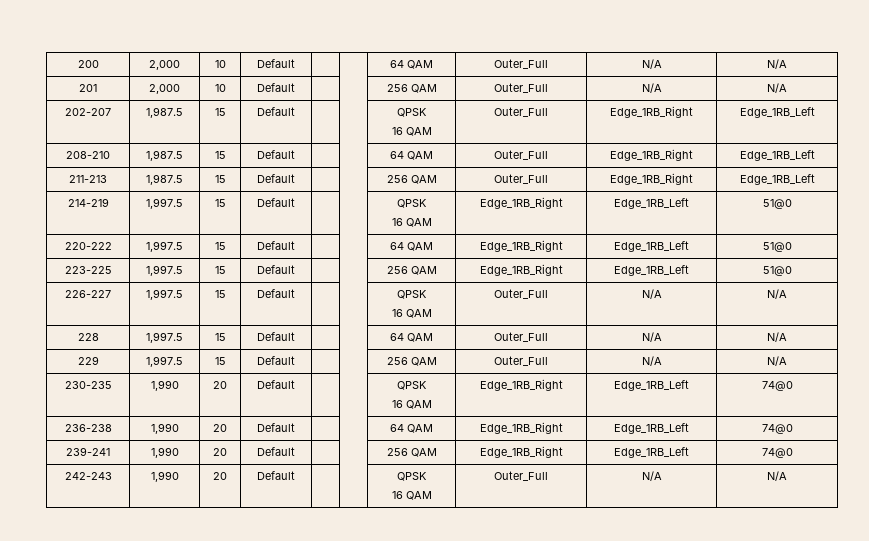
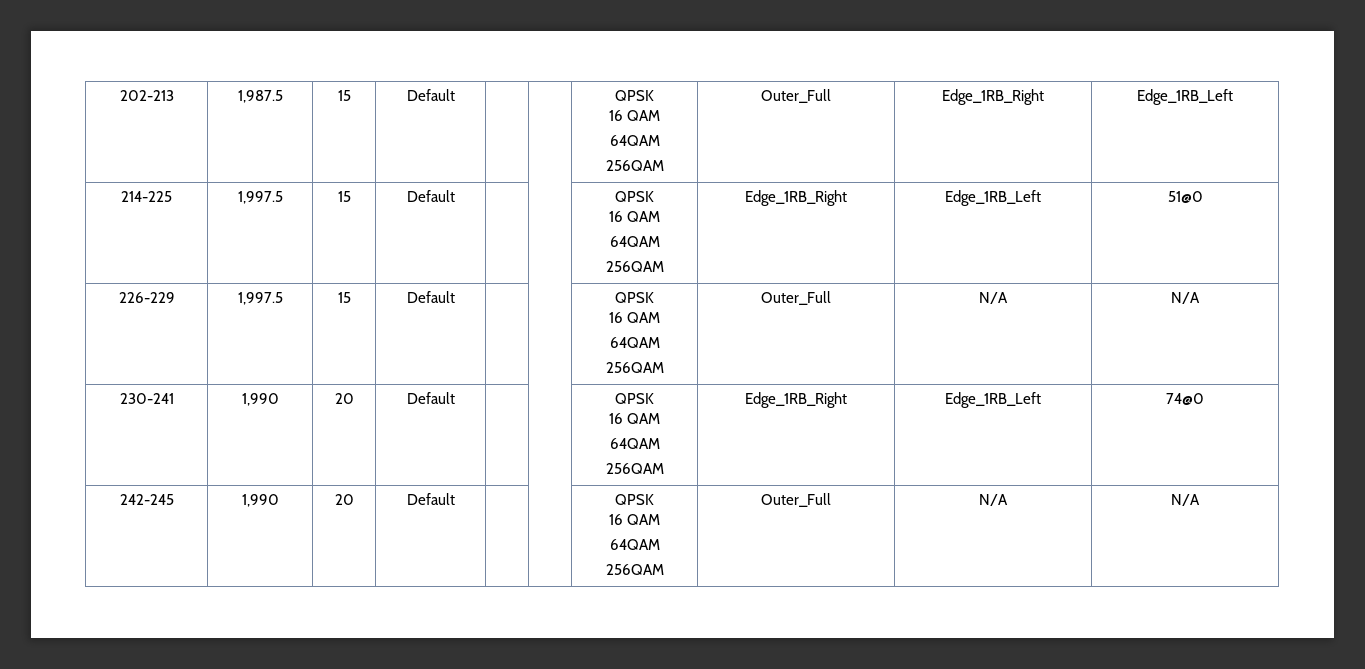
- 200 | 2,000 | 10 | Default | | | 64 QAM | Outer_Full | N/A | N/A
- 201 | 2,000 | 10 | Default | | | 256 QAM | Outer_Full | N/A | N/A
- 202-207 | 1,987.5 | 15 | Default | | | QPSK
- 16 QAM | Outer_Full | Edge_1RB_Right | Edge_1RB_Left
- 208-210 | 1,987.5 | 15 | Default | | | 64 QAM | Outer_Full | Edge_1RB_Right | Edge_1RB_Left
- 211-213 | 1,987.5 | 15 | Default | | | 256 QAM | Outer_Full | Edge_1RB_Right | Edge_1RB_Left
- 214-219 | 1,997.5 | 15 | Default | | | QPSK
- 16 QAM | Edge_1RB_Right | Edge_1RB_Left | 51@0
- 220-222 | 1,997.5 | 15 | Default | | | 64 QAM | Edge_1RB_Right | Edge_1RB_Left | 51@0
- 223-225 | 1,997.5 | 15 | Default | | | 256 QAM | Edge_1RB_Right | Edge_1RB_Left | 51@0
- 226-227 | 1,997.5 | 15 | Default | | | QPSK
- 16 QAM | Outer_Full | N/A | N/A
- 228 | 1,997.5 | 15 | Default | | | 64 QAM | Outer_Full | N/A | N/A
- 229 | 1,997.5 | 15 | Default | | | 256 QAM | Outer_Full | N/A | N/A
- 230-235 | 1,990 | 20 | Default | | | QPSK
- 16 QAM | Edge_1RB_Right | Edge_1RB_Left | 74@0
- 236-238 | 1,990 | 20 | Default | | | 64 QAM | Edge_1RB_Right | Edge_1RB_Left | 74@0
- 239-241 | 1,990 | 20 | Default | | | 256 QAM | Edge_1RB_Right | Edge_1RB_Left | 74@0
- 242-243 | 1,990 | 20 | Default | | | QPSK
- 16 QAM | Outer_Full | N/A | N/A
+ 202-213 | 1,987.5 | 15 | Default | | | QPSK
+ 16 QAM
+ 64QAM
+ 256QAM | Outer_Full | Edge_1RB_Right | Edge_1RB_Left
+ 214-225 | 1,997.5 | 15 | Default | | | QPSK
+ 16 QAM
+ 64QAM
+ 256QAM | Edge_1RB_Right | Edge_1RB_Left | 51@0
+ 226-229 | 1,997.5 | 15 | Default | | | QPSK
+ 16 QAM
+ 64QAM
+ 256QAM | Outer_Full | N/A | N/A
+ 230-241 | 1,990 | 20 | Default | | | QPSK
+ 16 QAM
+ 64QAM
+ 256QAM | Edge_1RB_Right | Edge_1RB_Left | 74@0
+ 242-245 | 1,990 | 20 | Default | | | QPSK
+ 16 QAM
+ 64QAM
+ 256QAM | Outer_Full | N/A | N/A

